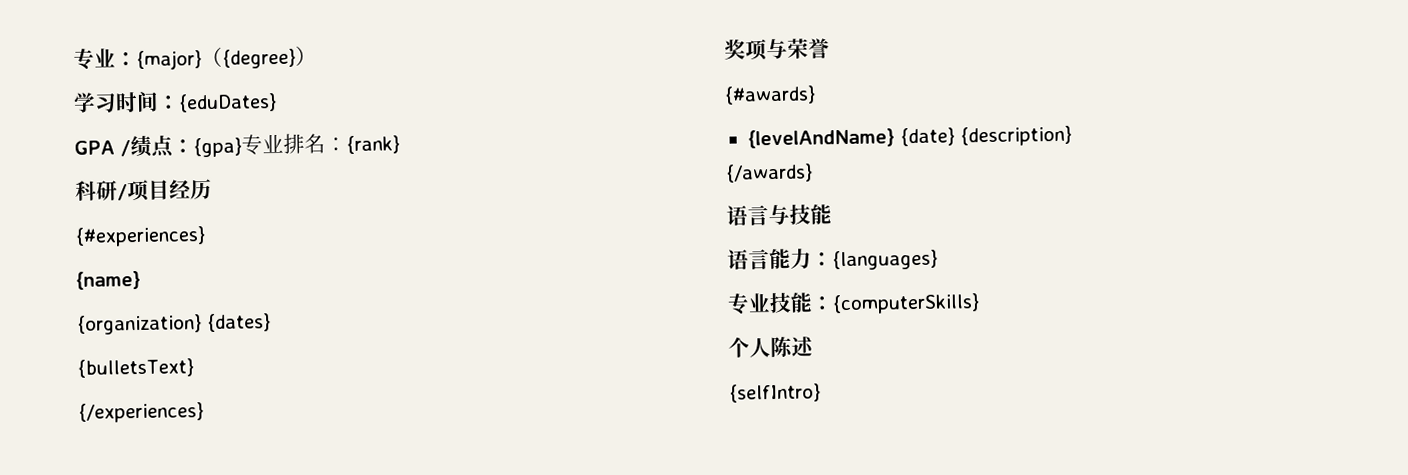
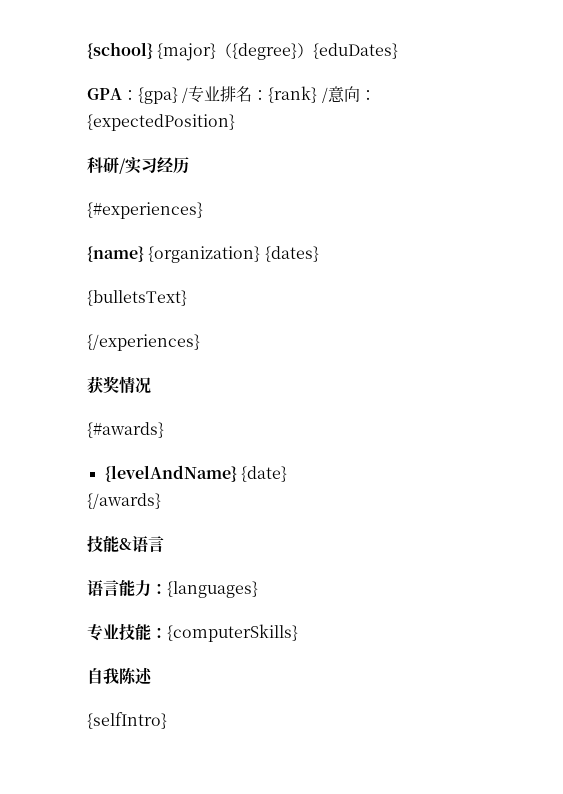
- 专业：{major}（{degree}）
- 学习时间：{eduDates}
+ {school} {major}（{degree}）{eduDates}
- GPA /绩点：{gpa}专业排名：{rank}
+ GPA：{gpa} /专业排名：{rank} /意向：{expectedPosition}
- 科研/项目经历
+ 科研/实习经历
- {name}
- {organization} {dates}
+ {name} {organization} {dates}
- 奖项与荣誉
+ 获奖情况
- {levelAndName} {date} {description}
+ {levelAndName} {date}
- 语言与技能
+ 技能&语言
- 个人陈述
+ 自我陈述

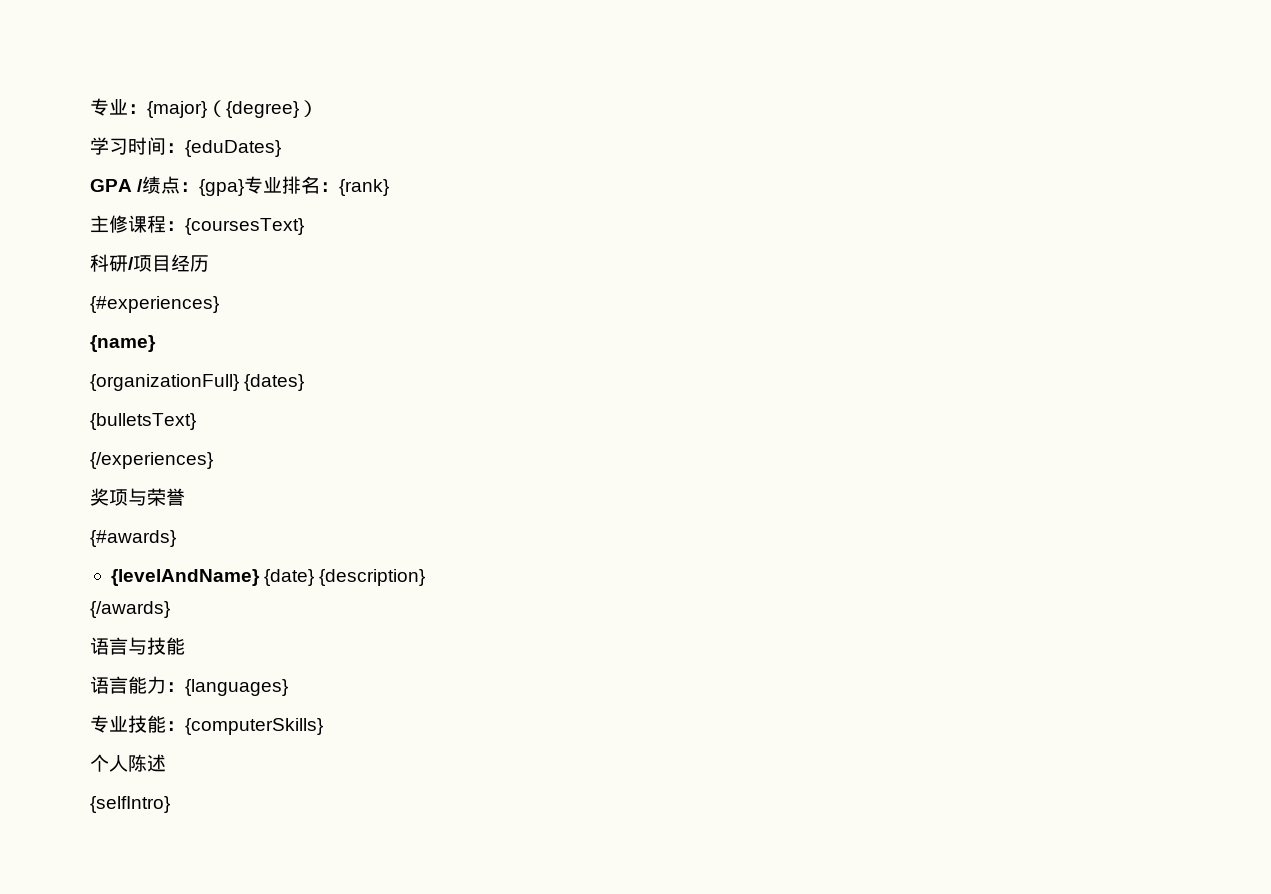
- {school} {major}（{degree}）{eduDates}
+ 专业：{major}（{degree}）
+ 学习时间：{eduDates}
- GPA：{gpa} /专业排名：{rank} /意向：{expectedPosition}
+ GPA /绩点：{gpa}专业排名：{rank}
+ 主修课程：{coursesText}
- 科研/实习经历
+ 科研/项目经历
- {name} {organization} {dates}
+ {name}
+ {organizationFull} {dates}
- 获奖情况
+ 奖项与荣誉
- {levelAndName} {date}
+ {levelAndName} {date} {description}
- 技能&语言
+ 语言与技能
- 自我陈述
+ 个人陈述

